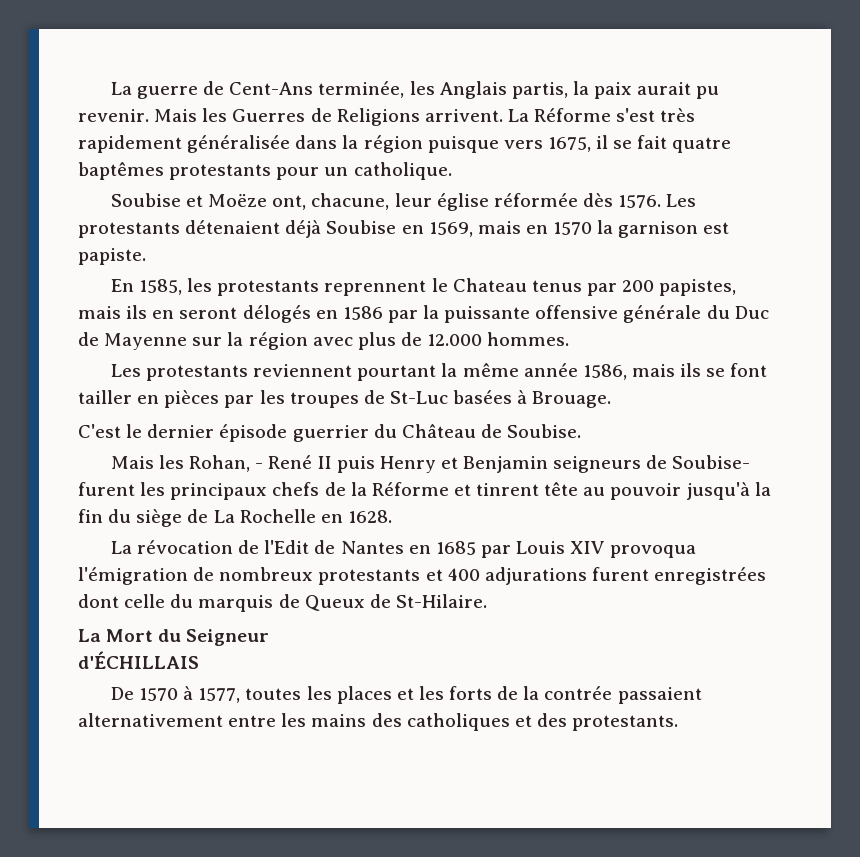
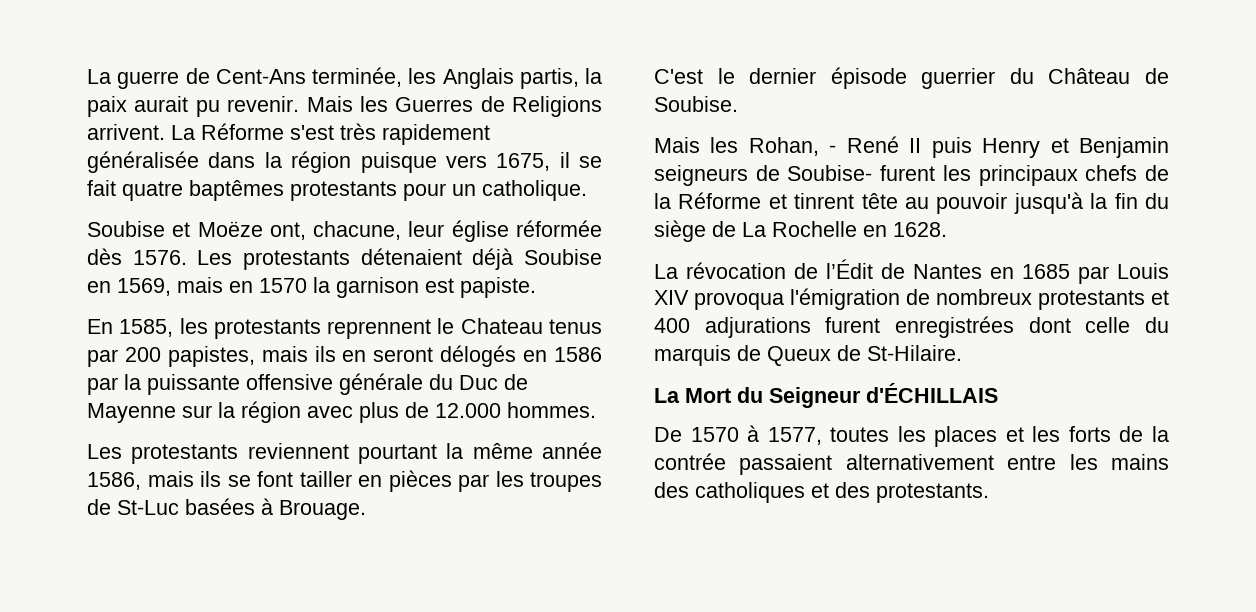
- La révocation de l'Edit de Nantes en 1685 par Louis XIV provoqua l'émigration de nombreux protestants et 400 adjurations furent enregistrées dont celle du marquis de Queux de St-Hilaire.
+ La révocation de l’Édit de Nantes en 1685 par Louis XIV provoqua l'émigration de nombreux protestants et 400 adjurations furent enregistrées dont celle du marquis de Queux de St-Hilaire.
- La Mort du Seigneur
- d'ÉCHILLAIS
+ La Mort du Seigneur d'ÉCHILLAIS

